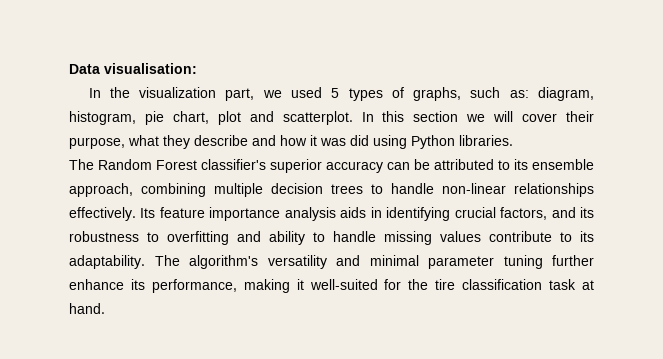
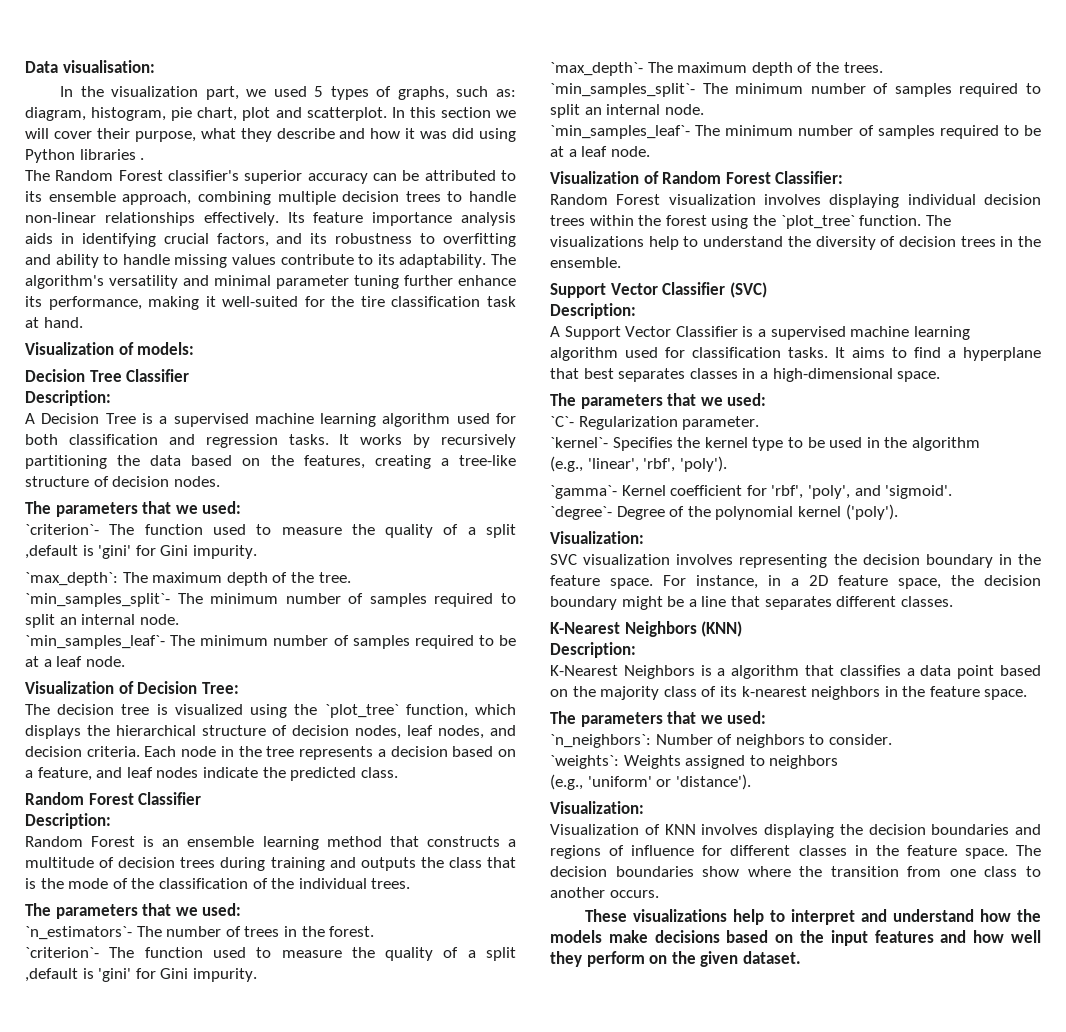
- In this section we will cover their purpose, what they describe and how it was did using Python libraries.
+ In this section we will cover their purpose, what they describe and how it was did using Python libraries .
+ Visualization of models:
+ Decision Tree Classifier
+ Description:
+ A Decision Tree is a supervised machine learning algorithm used for both classification and regression tasks. It works by recursively partitioning the data based on the features, creating a tree-like structure of decision nodes.
+ The parameters that we used:
+ `criterion`- The function used to measure the quality of a split ,default is 'gini' for Gini impurity.
+ `max_depth`: The maximum depth of the tree.
+ `min_samples_split`- The minimum number of samples required to split an internal node.
+ `min_samples_leaf`- The minimum number of samples required to be at a leaf node.
+ Visualization of Decision Tree:
+ The decision tree is visualized using the `plot_tree` function, which displays the hierarchical structure of decision nodes, leaf nodes, and decision criteria. Each node in the tree represents a decision based on a feature, and leaf nodes indicate the predicted class.
+ Random Forest Classifier
+ Description:
+ Random Forest is an ensemble learning method that constructs a multitude of decision trees during training and outputs the class that is the mode of the classification of the individual trees.
+ The parameters that we used:
+ `n_estimators`- The number of trees in the forest.
+ `criterion`- The function used to measure the quality of a split ,default is 'gini' for Gini impurity.
+ `max_depth`- The maximum depth of the trees.
+ `min_samples_split`- The minimum number of samples required to split an internal node.
+ `min_samples_leaf`- The minimum number of samples required to be at a leaf node.
+ Visualization of Random Forest Classifier:
+ Random Forest visualization involves displaying individual decision trees within the forest using the `plot_tree` function. The visualizations help to understand the diversity of decision trees in the ensemble.
+ Support Vector Classifier (SVC)
+ Description:
+ A Support Vector Classifier is a supervised machine learning algorithm used for classification tasks. It aims to find a hyperplane that best separates classes in a high-dimensional space.
+ The parameters that we used:
+ `C`- Regularization parameter.
+ `kernel`- Specifies the kernel type to be used in the algorithm
+ (e.g., 'linear', 'rbf', 'poly').
+ `gamma`- Kernel coefficient for 'rbf', 'poly', and 'sigmoid'.
+ `degree`- Degree of the polynomial kernel ('poly').
+ Visualization:
+ SVC visualization involves representing the decision boundary in the feature space. For instance, in a 2D feature space, the decision boundary might be a line that separates different classes.
+ K-Nearest Neighbors (KNN)
+ Description:
+ K-Nearest Neighbors is a algorithm that classifies a data point based on the majority class of its k-nearest neighbors in the feature space.
+ The parameters that we used:
+ `n_neighbors`: Number of neighbors to consider.
+ `weights`: Weights assigned to neighbors
+ (e.g., 'uniform' or 'distance').
+ Visualization:
+ Visualization of KNN involves displaying the decision boundaries and regions of influence for different classes in the feature space. The decision boundaries show where the transition from one class to another occurs.
+ These visualizations help to interpret and understand how the models make decisions based on the input features and how well they perform on the given dataset.

